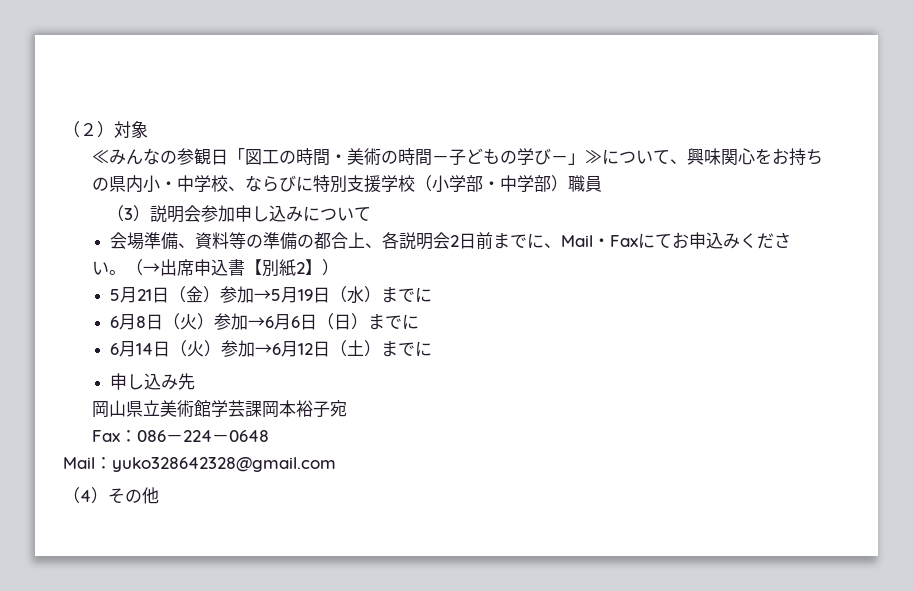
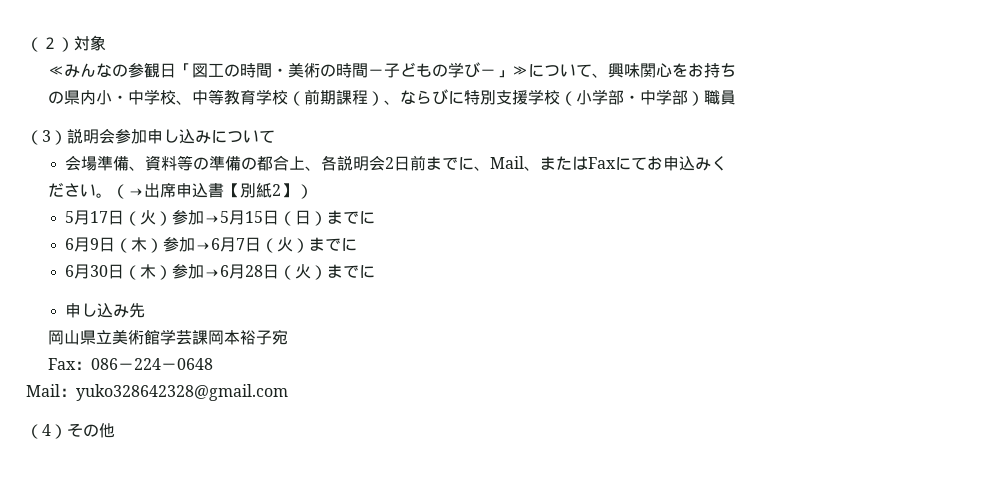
- の県内小・中学校、ならびに特別支援学校（小学部・中学部）職員
+ の県内小・中学校、中等教育学校（前期課程）、ならびに特別支援学校（小学部・中学部）職員
- 会場準備、資料等の準備の都合上、各説明会2日前までに、Mail・Faxにてお申込みくださ
- い。
+ 会場準備、資料等の準備の都合上、各説明会2日前までに、Mail、またはFaxにてお申込みく
+ ださい。
- 5月21日（金）参加→5月19日（水）までに
- 6月8日（火）参加→6月6日（日）までに
+ 5月17日（火）参加→5月15日（日）までに
- 6月14日（火）参加→6月12日（土）までに
+ 6月9日（木）参加→6月7日（火）までに
+ 6月30日（木）参加→6月28日（火）までに

